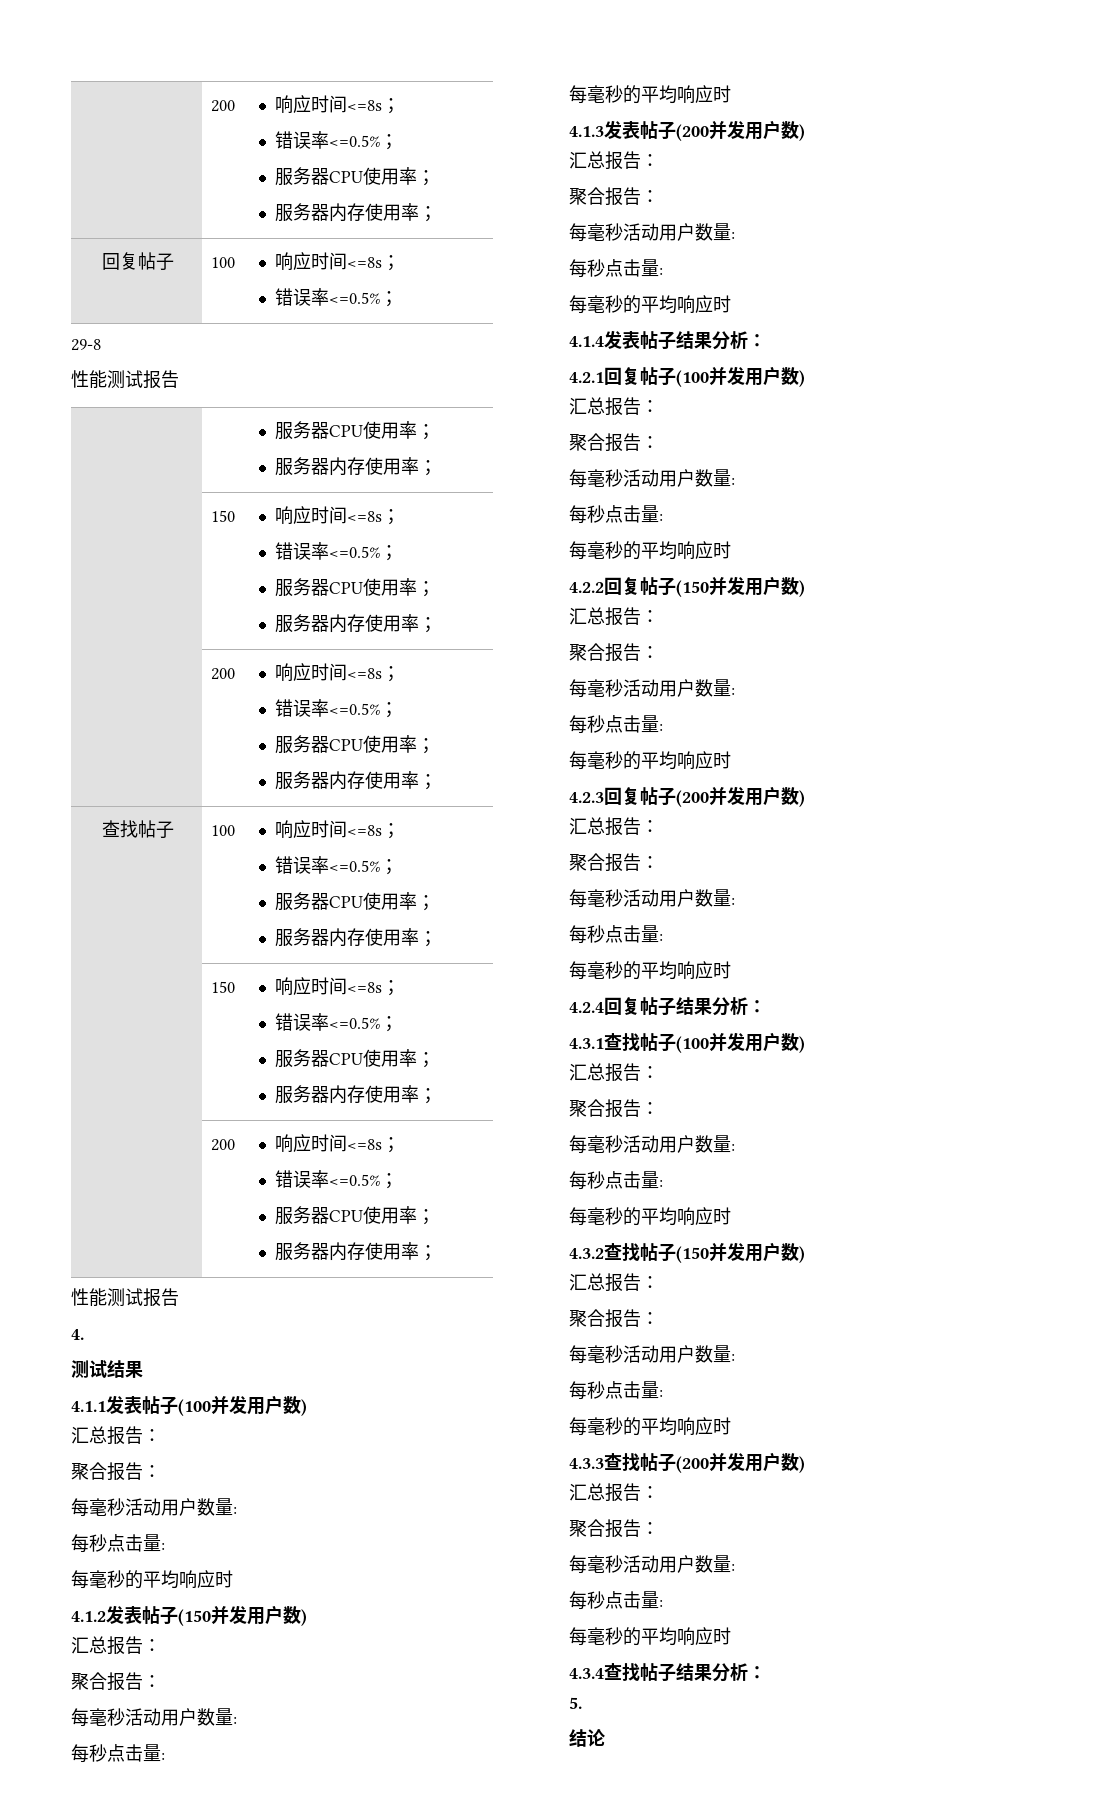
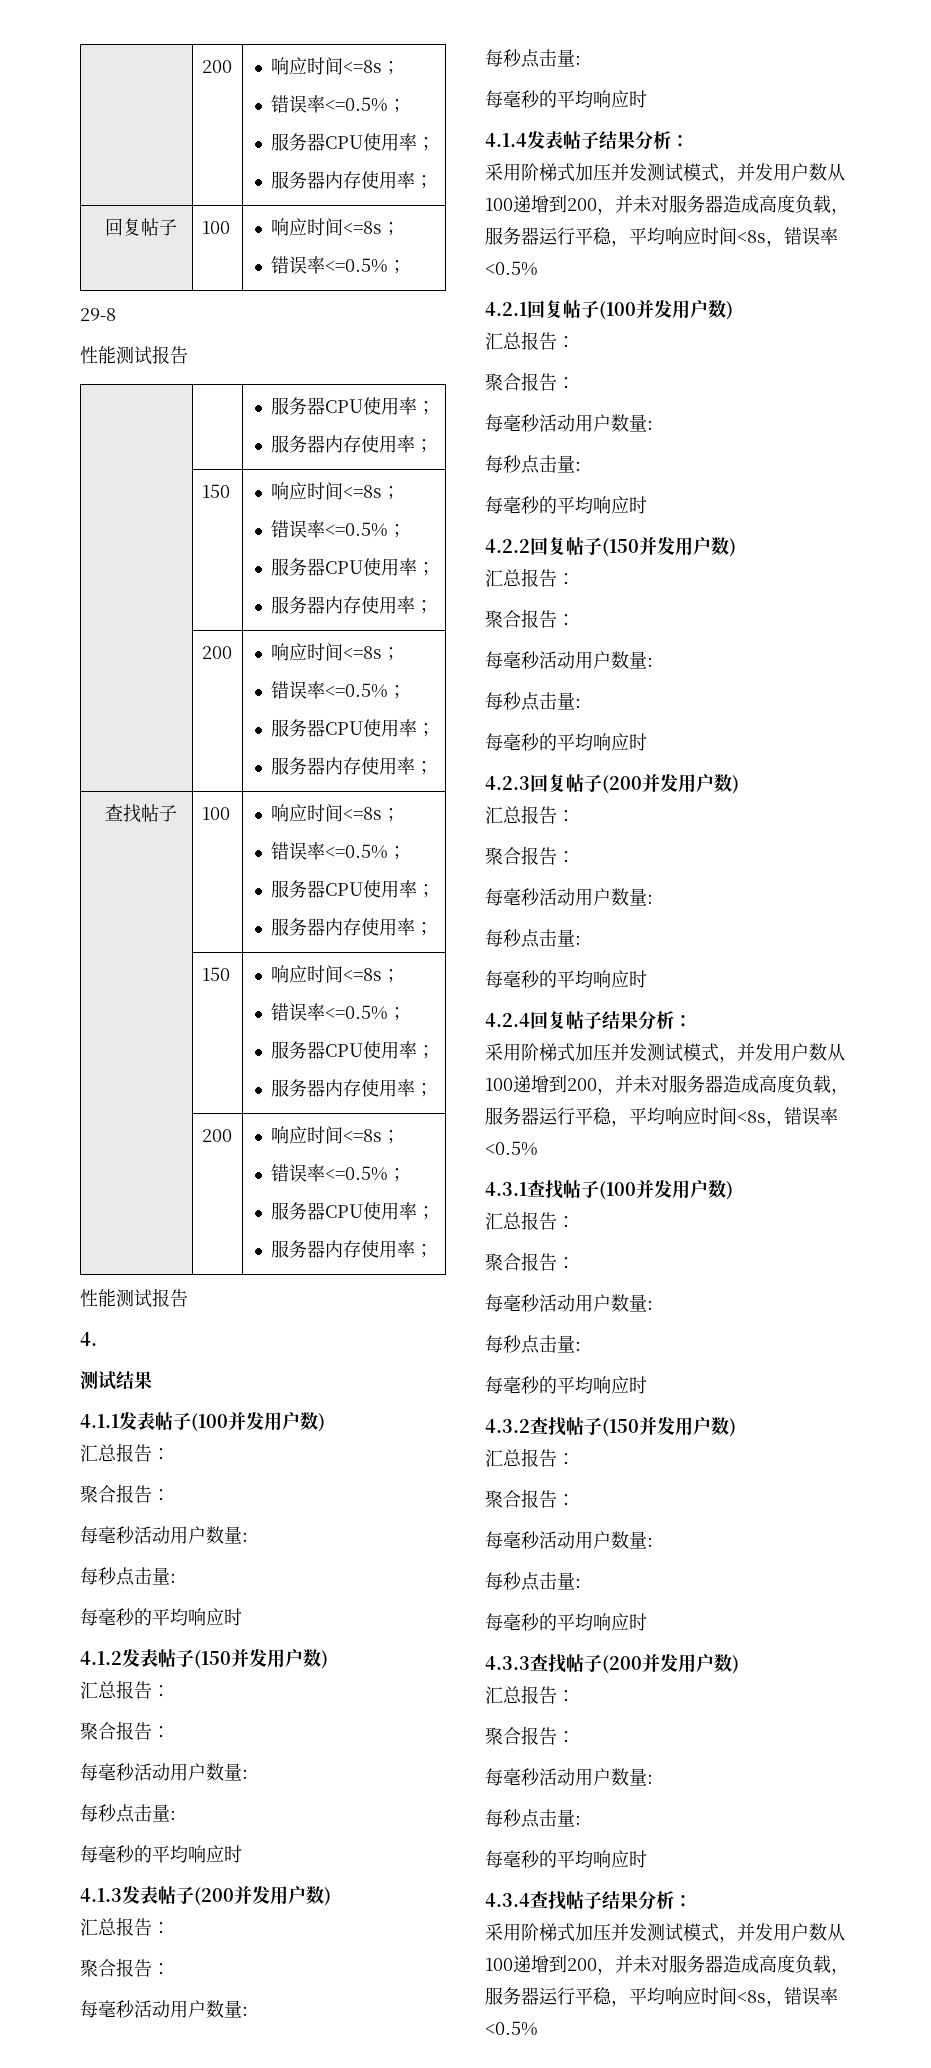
  4.1.4发表帖子结果分析：
+ 采用阶梯式加压并发测试模式，并发用户数从100递增到200，并未对服务器造成高度负载，服务器运行平稳，平均响应时间<8s，错误率<0.5%
  4.2.4回复帖子结果分析：
+ 采用阶梯式加压并发测试模式，并发用户数从100递增到200，并未对服务器造成高度负载，服务器运行平稳，平均响应时间<8s，错误率<0.5%
  4.3.4查找帖子结果分析：
- 5.
- 结论
+ 采用阶梯式加压并发测试模式，并发用户数从100递增到200，并未对服务器造成高度负载，服务器运行平稳，平均响应时间<8s，错误率<0.5%

